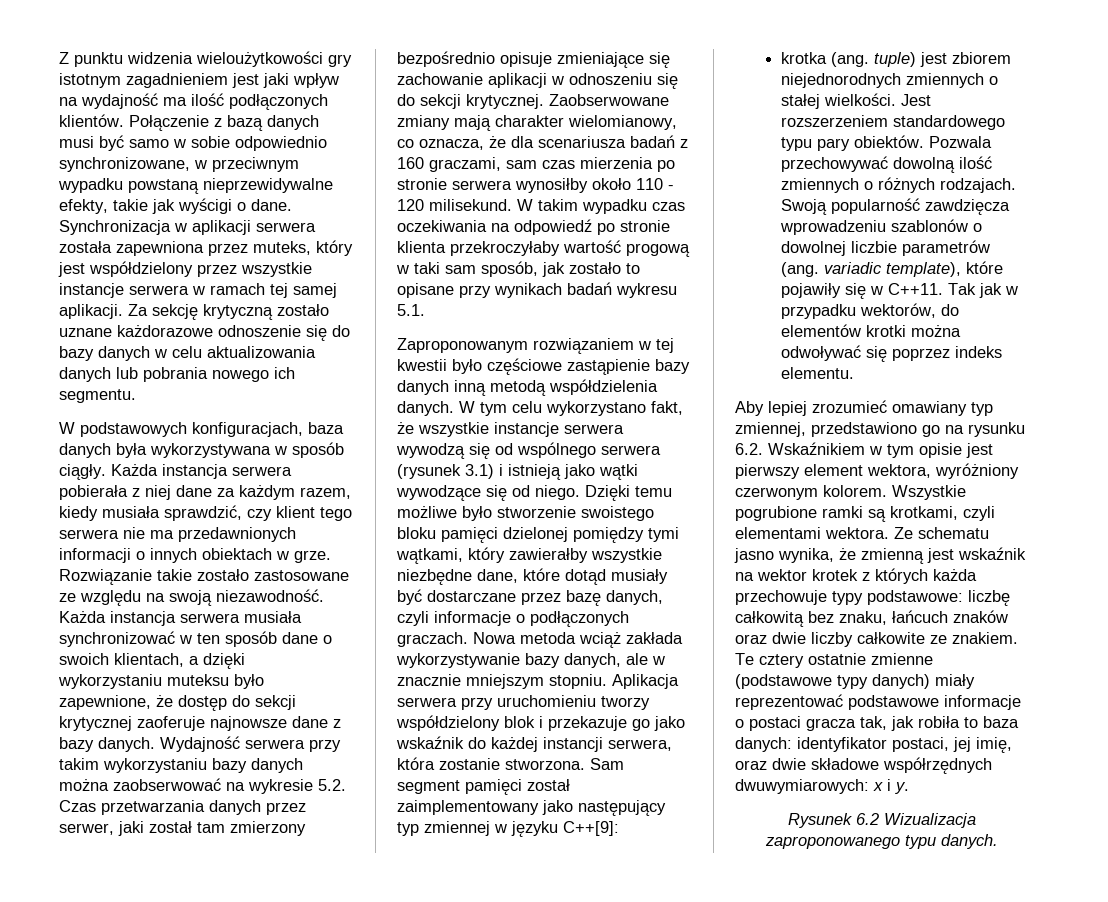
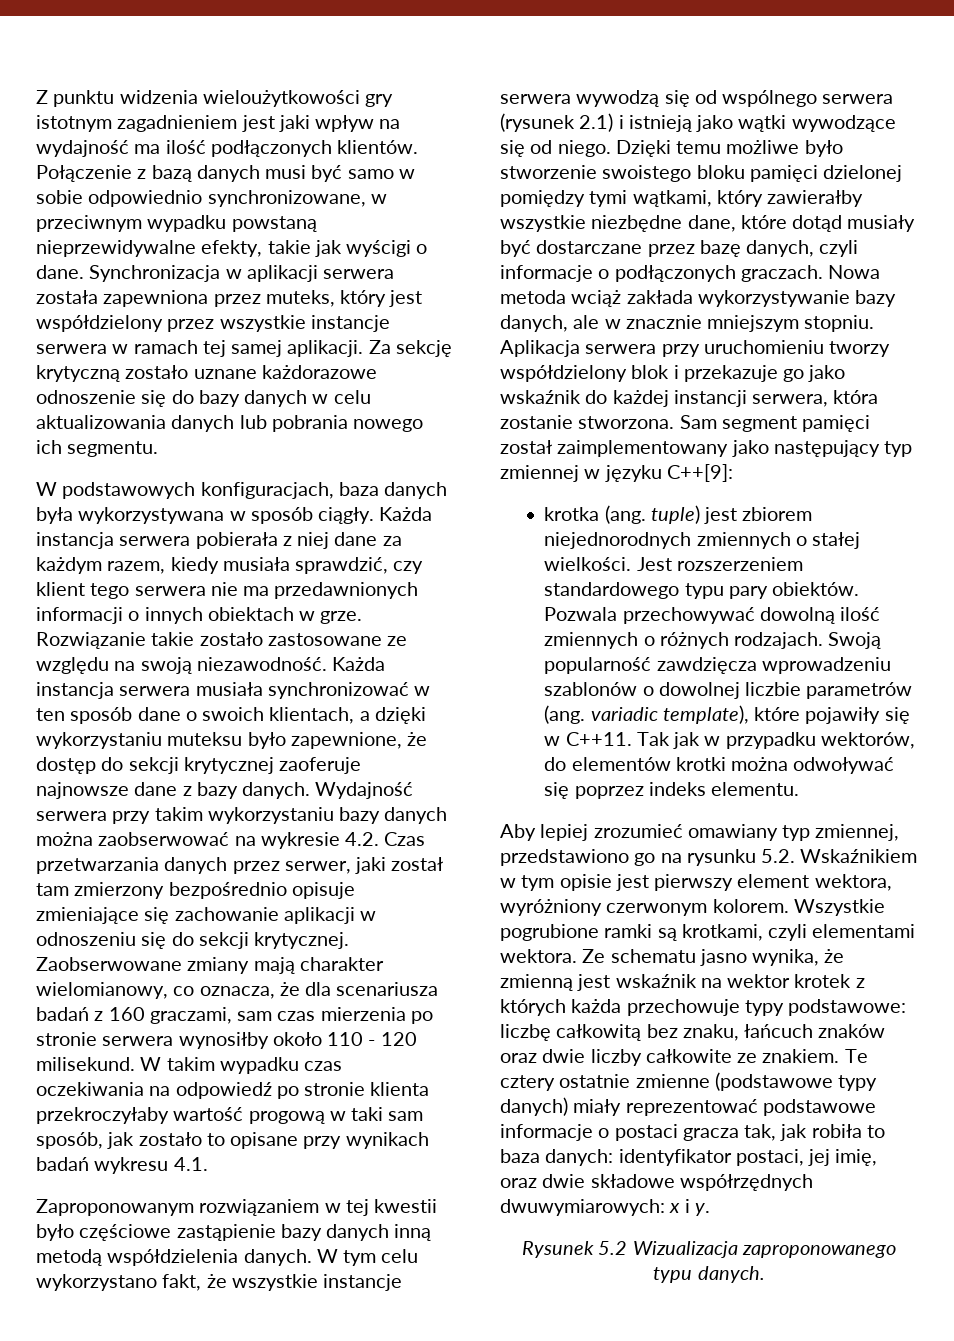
- Wydajność serwera przy takim wykorzystaniu bazy danych można zaobserwować na wykresie 5.2. Czas przetwarzania danych przez serwer, jaki został tam zmierzony bezpośrednio opisuje zmieniające się zachowanie aplikacji w odnoszeniu się do sekcji krytycznej.
+ Wydajność serwera przy takim wykorzystaniu bazy danych można zaobserwować na wykresie 4.2. Czas przetwarzania danych przez serwer, jaki został tam zmierzony bezpośrednio opisuje zmieniające się zachowanie aplikacji w odnoszeniu się do sekcji krytycznej.
- W takim wypadku czas oczekiwania na odpowiedź po stronie klienta przekroczyłaby wartość progową w taki sam sposób, jak zostało to opisane przy wynikach badań wykresu 5.1.
+ W takim wypadku czas oczekiwania na odpowiedź po stronie klienta przekroczyłaby wartość progową w taki sam sposób, jak zostało to opisane przy wynikach badań wykresu 4.1.
- W tym celu wykorzystano fakt, że wszystkie instancje serwera wywodzą się od wspólnego serwera (rysunek 3.1) i istnieją jako wątki wywodzące się od niego.
+ W tym celu wykorzystano fakt, że wszystkie instancje serwera wywodzą się od wspólnego serwera (rysunek 2.1) i istnieją jako wątki wywodzące się od niego.
- Aby lepiej zrozumieć omawiany typ zmiennej, przedstawiono go na rysunku 6.2. Wskaźnikiem w tym opisie jest pierwszy element wektora, wyróżniony czerwonym kolorem.
+ Aby lepiej zrozumieć omawiany typ zmiennej, przedstawiono go na rysunku 5.2. Wskaźnikiem w tym opisie jest pierwszy element wektora, wyróżniony czerwonym kolorem.
- Rysunek 6.2 Wizualizacja zaproponowanego typu danych.
+ Rysunek 5.2 Wizualizacja zaproponowanego typu danych.

